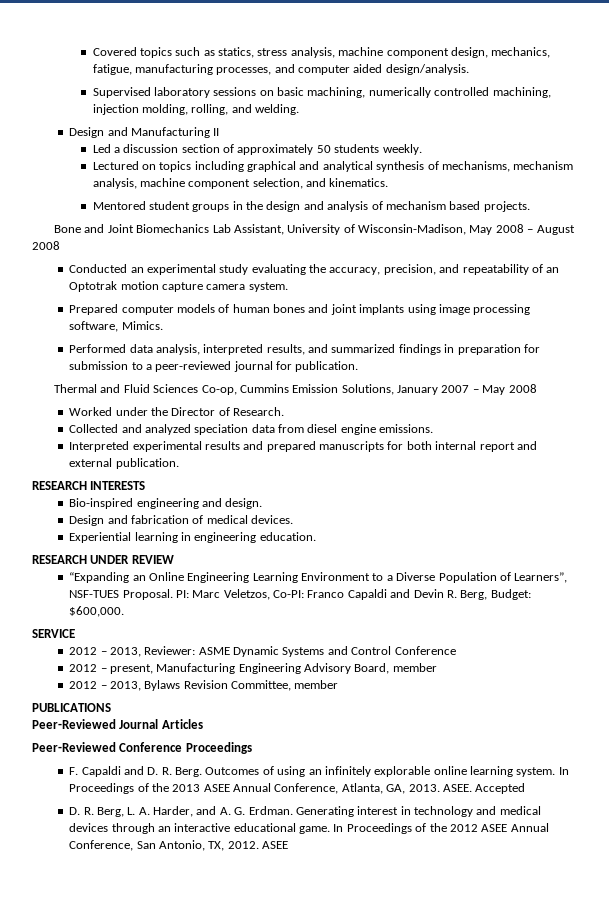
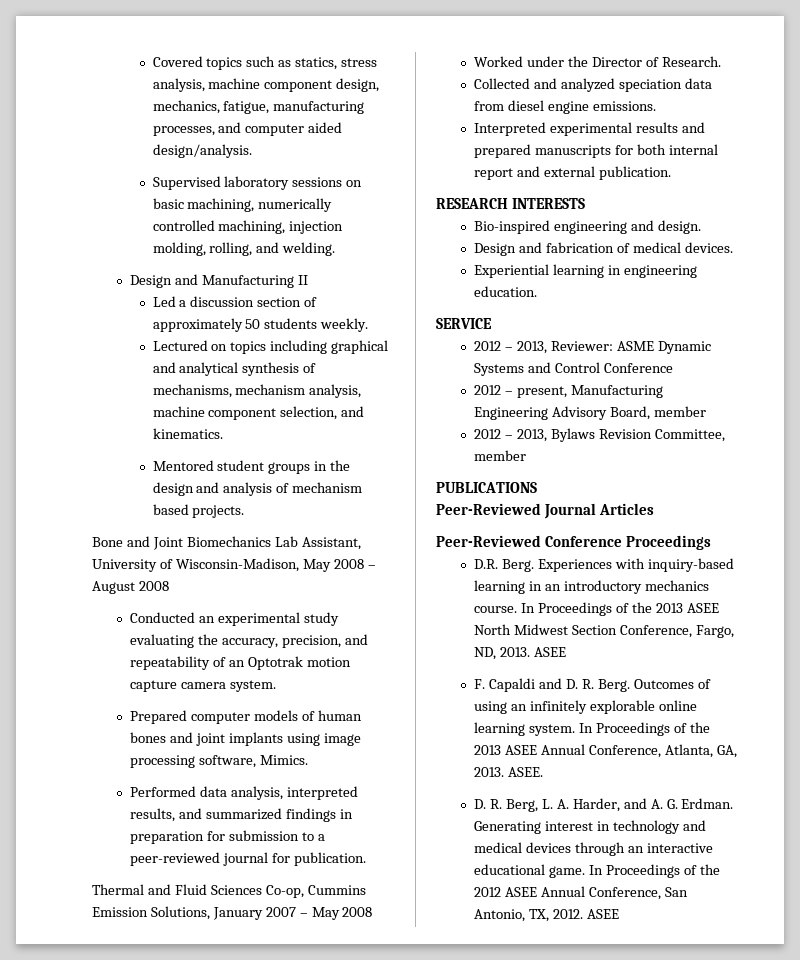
- RESEARCH UNDER REVIEW
- “Expanding an Online Engineering Learning Environment to a Diverse Population of Learners”, NSF-TUES Proposal. PI: Marc Veletzos, Co-PI: Franco Capaldi and Devin R. Berg, Budget: $600,000.
+ D.R. Berg. Experiences with inquiry-based learning in an introductory mechanics course. In Proceedings of the 2013 ASEE North Midwest Section Conference, Fargo, ND, 2013. ASEE
- Accepted

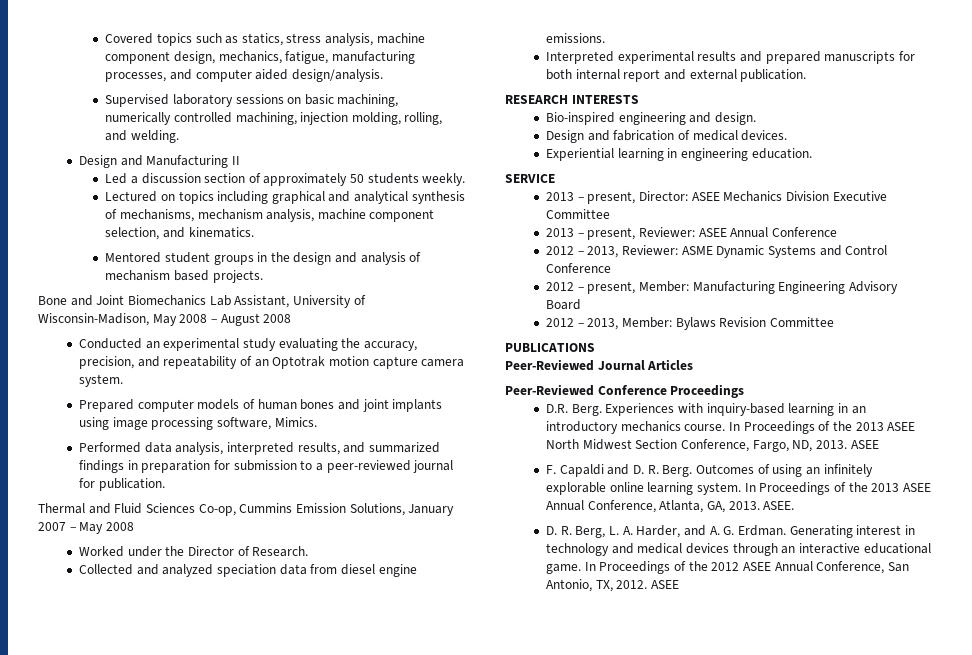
+ 2013 – present, Director: ASEE Mechanics Division Executive Committee
+ 2013 – present, Reviewer: ASEE Annual Conference
- 2012 – present, Manufacturing Engineering Advisory Board, member
- 2012 – 2013, Bylaws Revision Committee, member
+ 2012 – present, Member: Manufacturing Engineering Advisory Board
+ 2012 – 2013, Member: Bylaws Revision Committee

